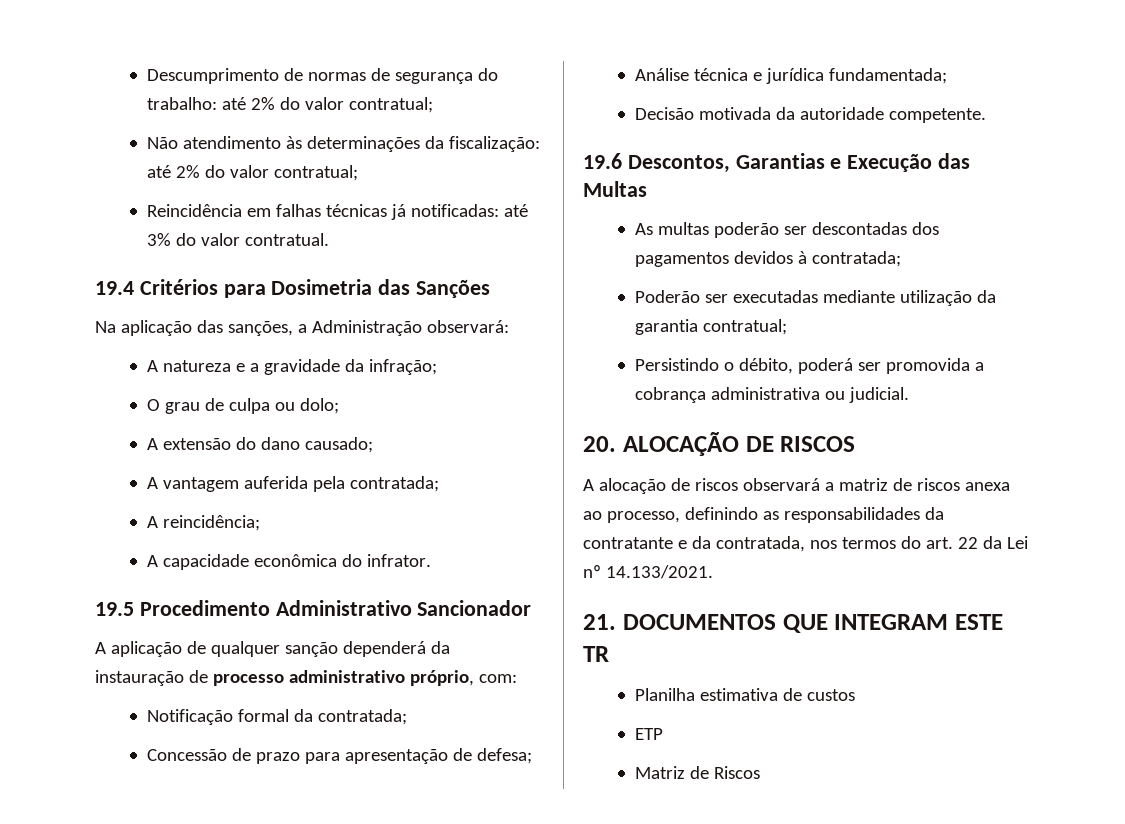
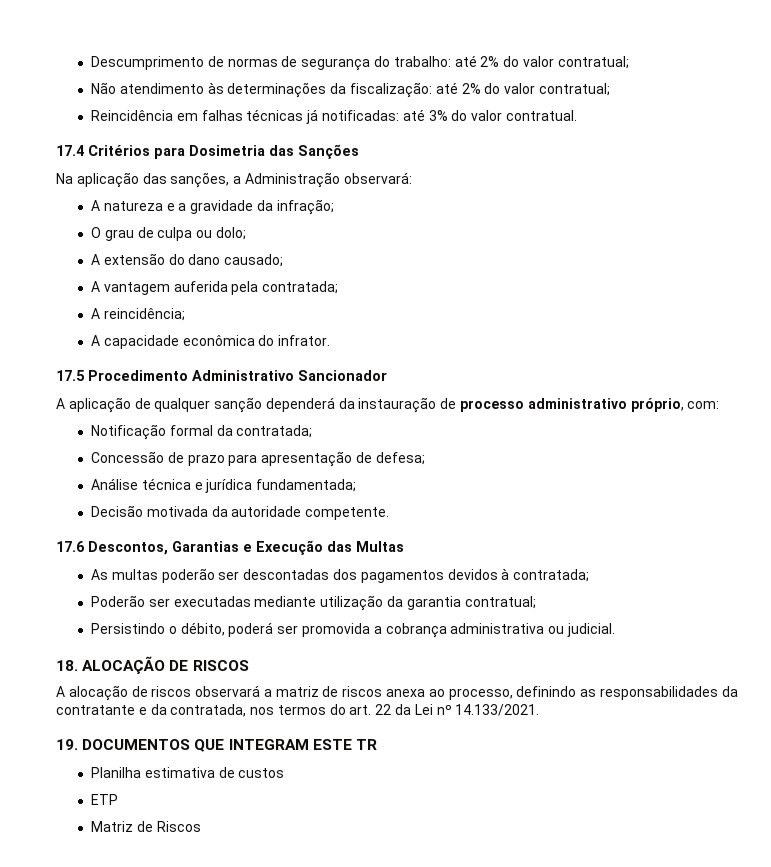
- 19.4 Critérios para Dosimetria das Sanções
+ 17.4 Critérios para Dosimetria das Sanções
- 19.5 Procedimento Administrativo Sancionador
+ 17.5 Procedimento Administrativo Sancionador
- 19.6 Descontos, Garantias e Execução das Multas
+ 17.6 Descontos, Garantias e Execução das Multas
- 20. ALOCAÇÃO DE RISCOS
+ 18. ALOCAÇÃO DE RISCOS
- 21. DOCUMENTOS QUE INTEGRAM ESTE TR
+ 19. DOCUMENTOS QUE INTEGRAM ESTE TR

